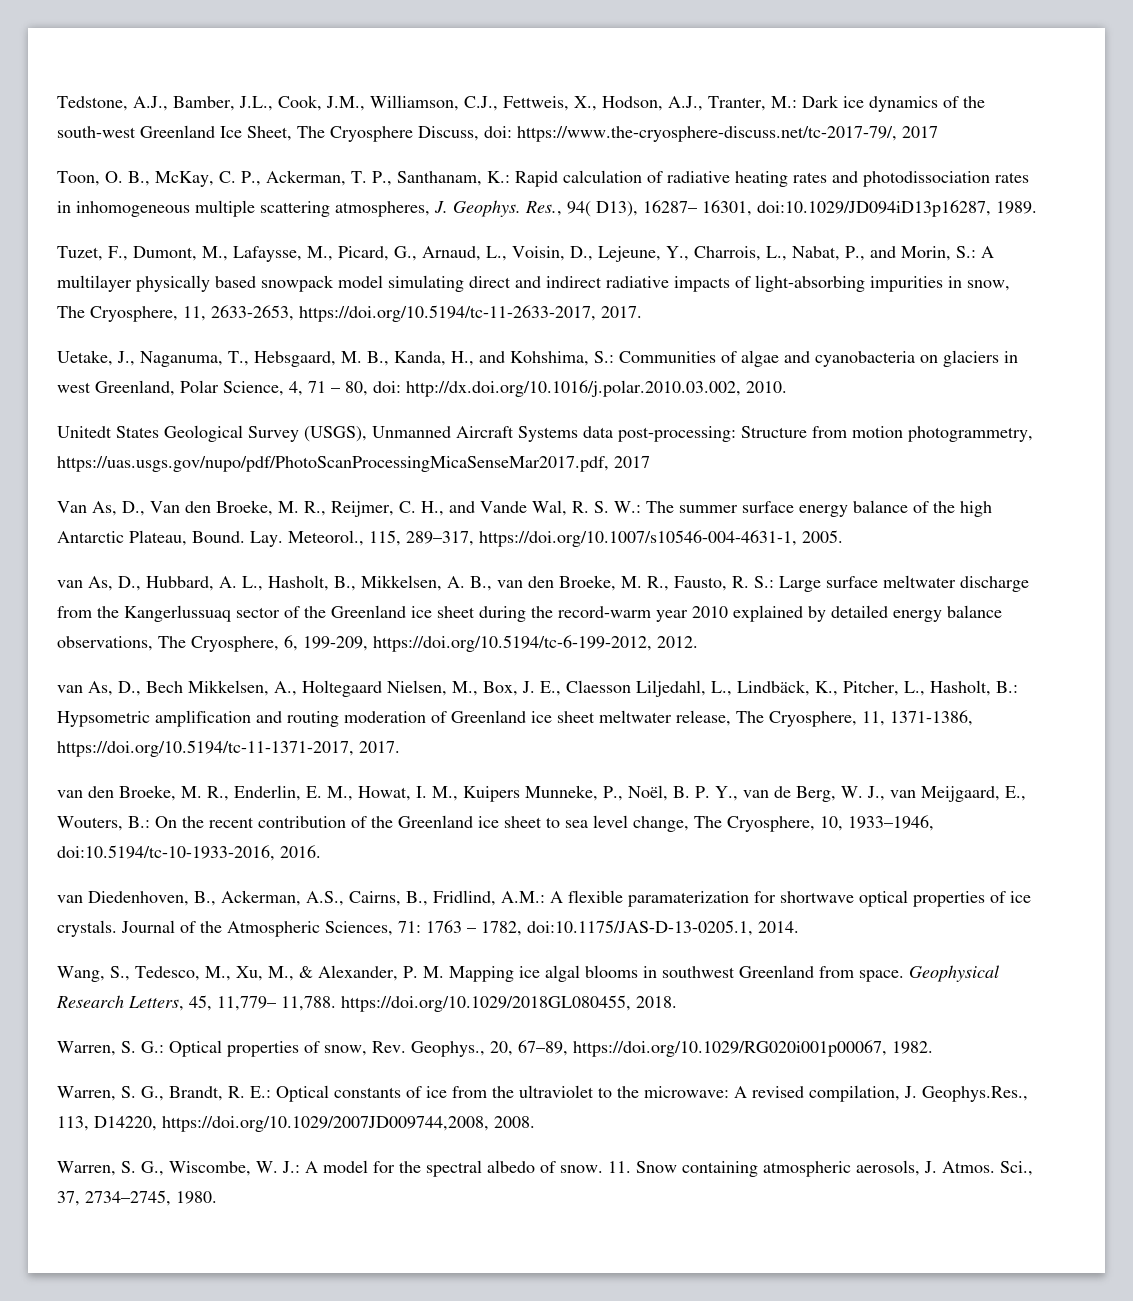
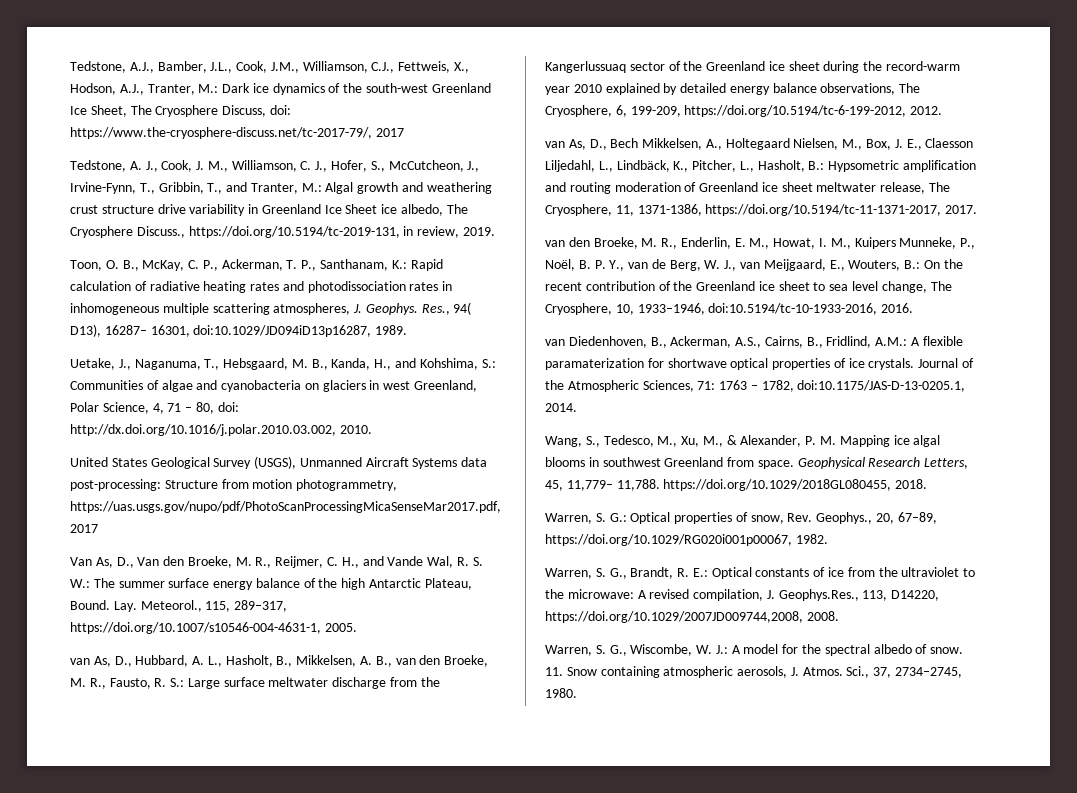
+ Tedstone, A. J., Cook, J. M., Williamson, C. J., Hofer, S., McCutcheon, J., Irvine-Fynn, T., Gribbin, T., and Tranter, M.: Algal growth and weathering crust structure drive variability in Greenland Ice Sheet ice albedo, The Cryosphere Discuss., https://doi.org/10.5194/tc-2019-131, in review, 2019.
- Tuzet, F., Dumont, M., Lafaysse, M., Picard, G., Arnaud, L., Voisin, D., Lejeune, Y., Charrois, L., Nabat, P., and Morin, S.: A multilayer physically based snowpack model simulating direct and indirect radiative impacts of light-absorbing impurities in snow, The Cryosphere, 11, 2633-2653, https://doi.org/10.5194/tc-11-2633-2017, 2017.
- Unitedt States Geological Survey (USGS), Unmanned Aircraft Systems data post-processing: Structure from motion photogrammetry, https://uas.usgs.gov/nupo/pdf/PhotoScanProcessingMicaSenseMar2017.pdf, 2017
+ United States Geological Survey (USGS), Unmanned Aircraft Systems data post-processing: Structure from motion photogrammetry, https://uas.usgs.gov/nupo/pdf/PhotoScanProcessingMicaSenseMar2017.pdf, 2017

